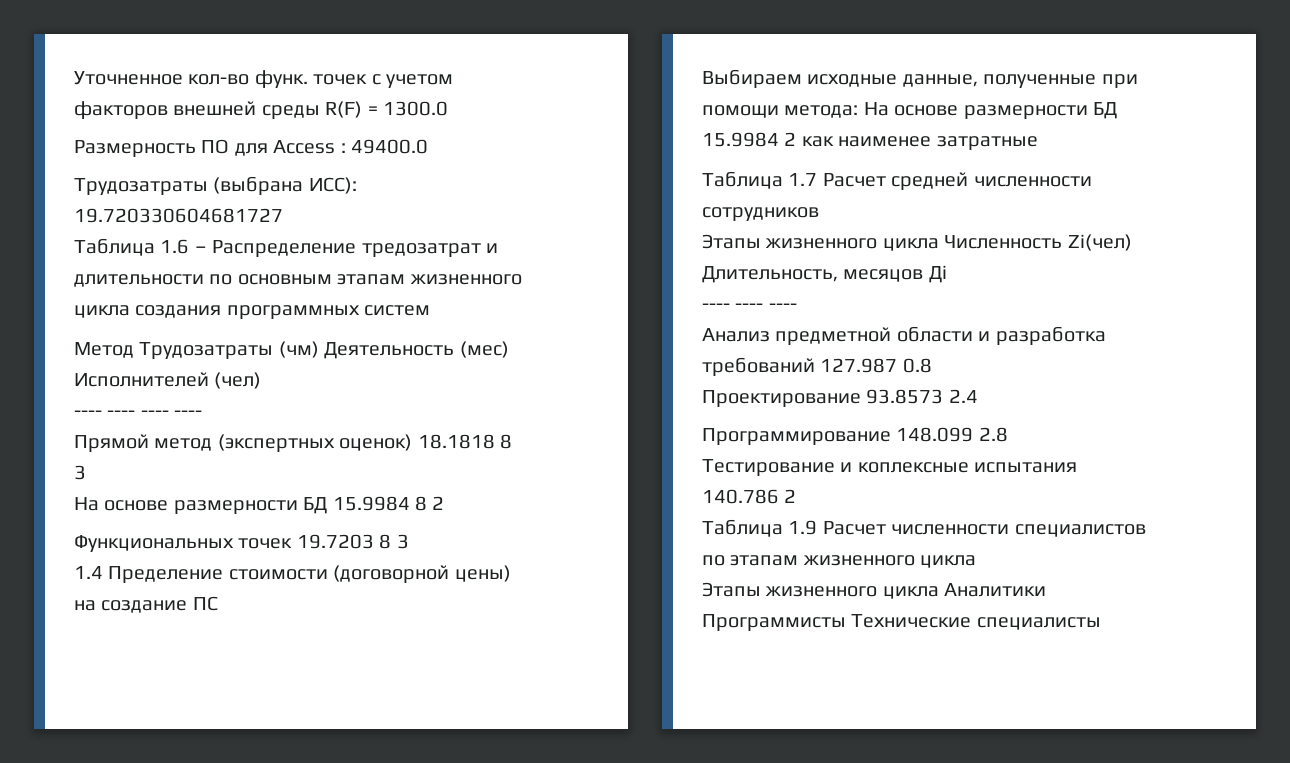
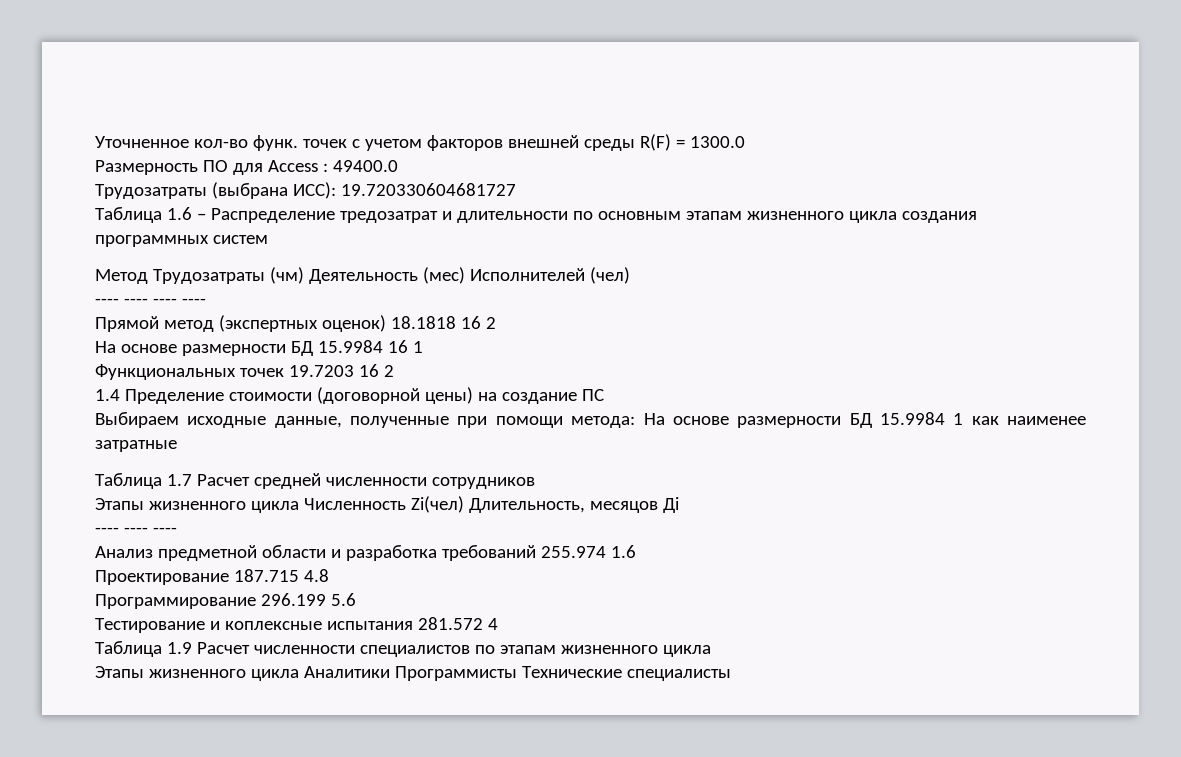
- Прямой метод (экспертных оценок) 18.1818 8 3
- На основе размерности БД 15.9984 8 2
+ Прямой метод (экспертных оценок) 18.1818 16 2
+ На основе размерности БД 15.9984 16 1
- Функциональных точек 19.7203 8 3
+ Функциональных точек 19.7203 16 2
- Выбираем исходные данные, полученные при помощи метода: На основе размерности БД 15.9984 2 как наименее затратные
+ Выбираем исходные данные, полученные при помощи метода: На основе размерности БД 15.9984 1 как наименее затратные
- Анализ предметной области и разработка требований 127.987 0.8
+ Анализ предметной области и разработка требований 255.974 1.6
- Проектирование 93.8573 2.4
+ Проектирование 187.715 4.8
- Программирование 148.099 2.8
+ Программирование 296.199 5.6
- Тестирование и коплексные испытания 140.786 2
+ Тестирование и коплексные испытания 281.572 4

